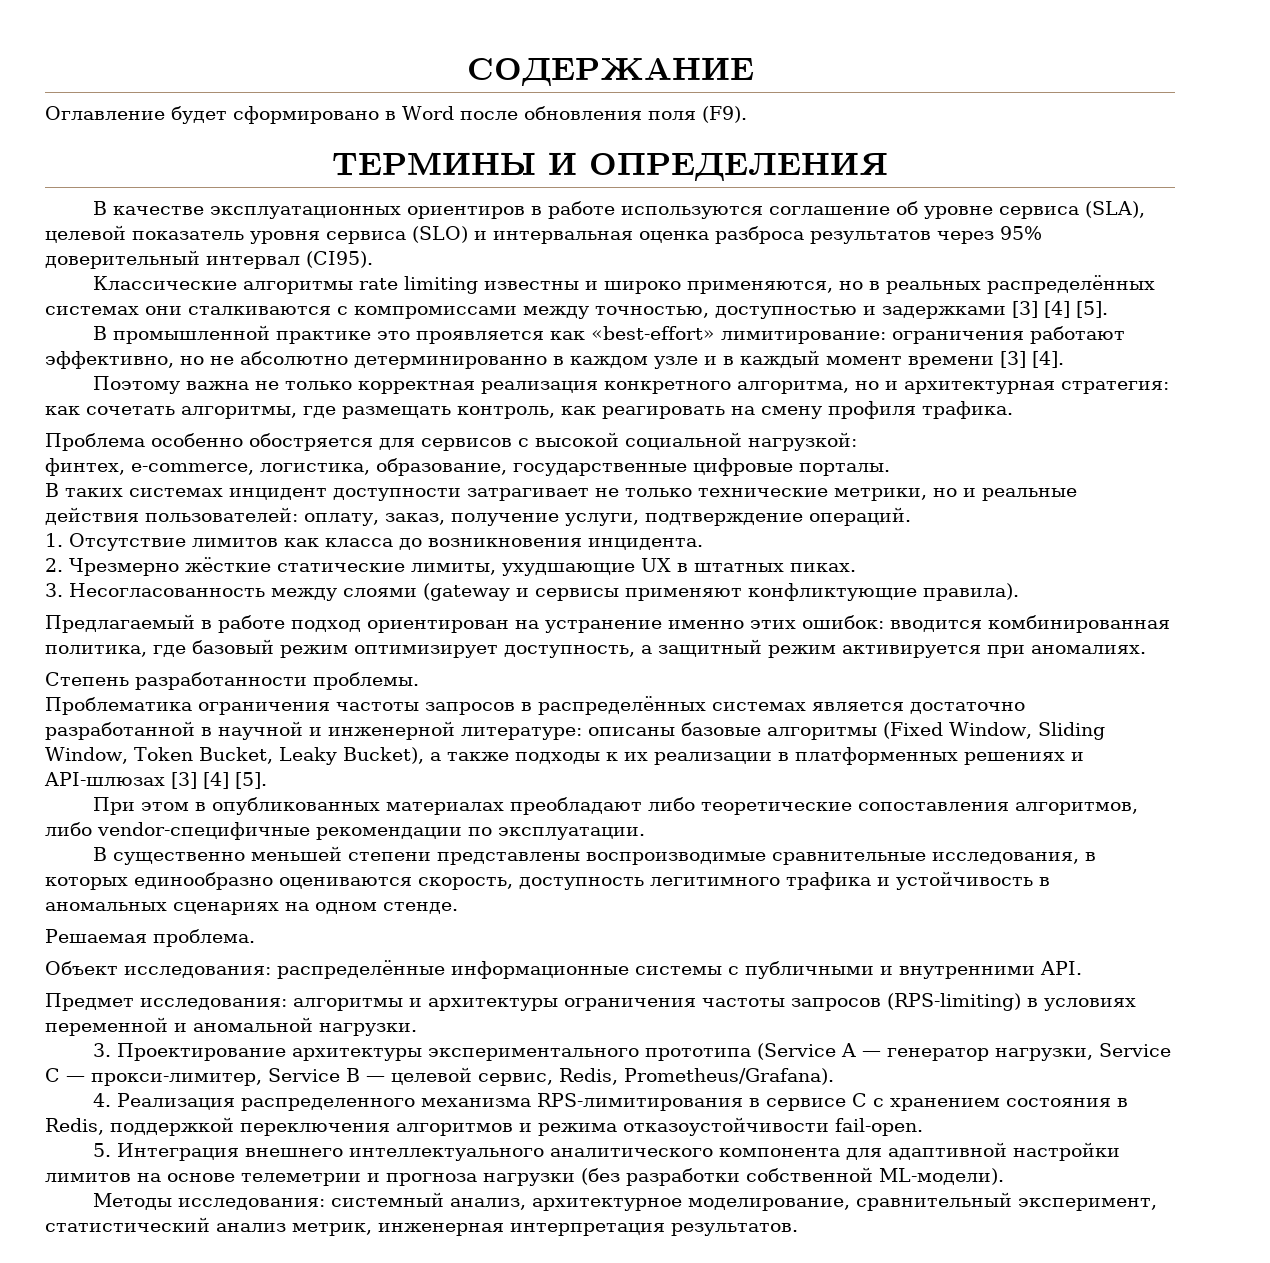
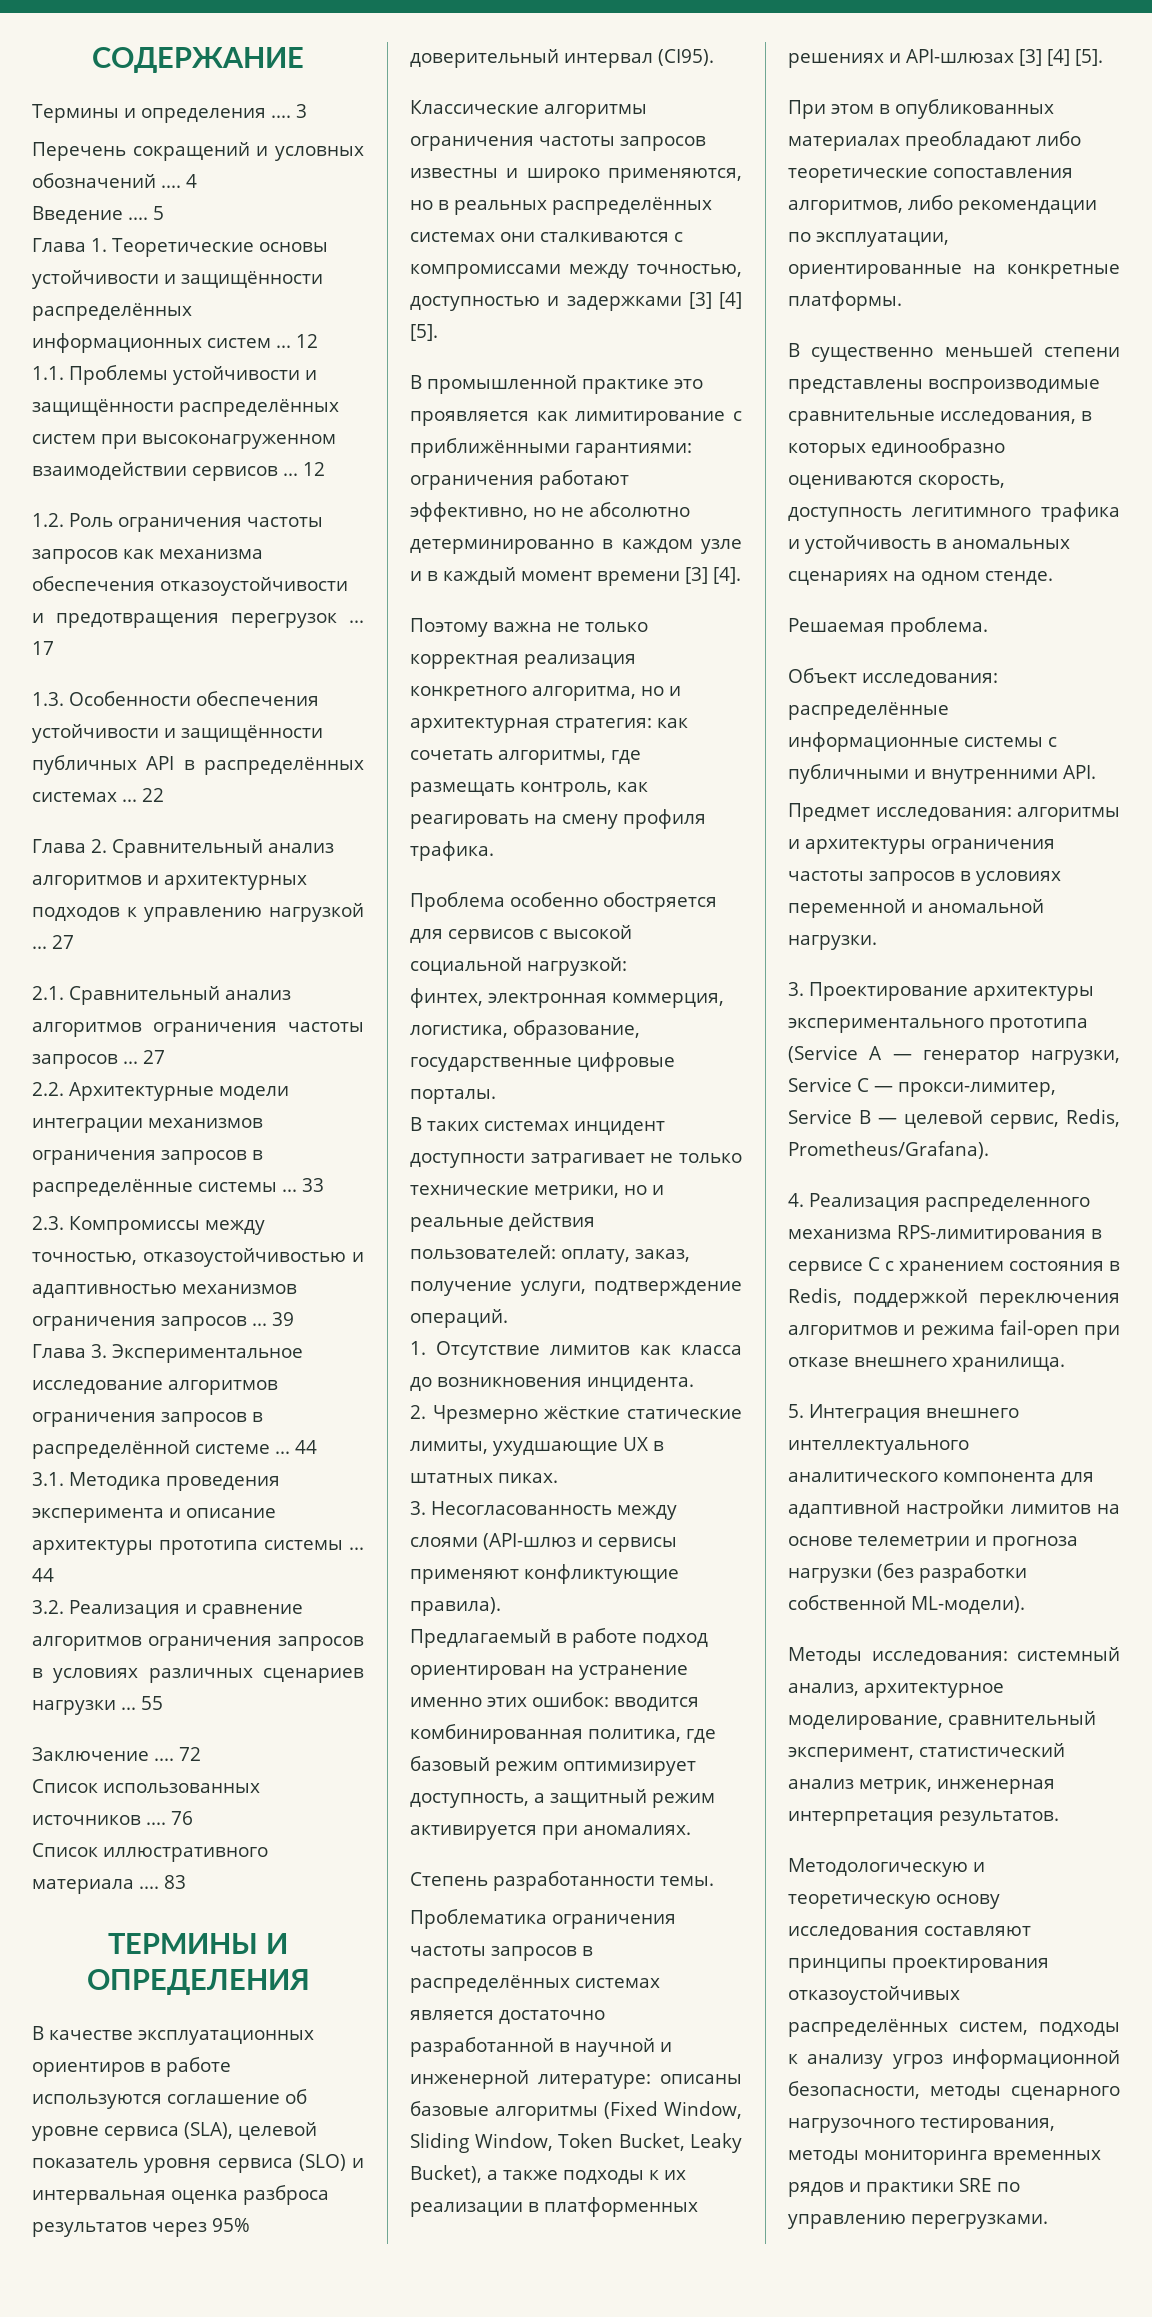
- Оглавление будет сформировано в Word после обновления поля (F9).
+ Термины и определения .... 3
+ Перечень сокращений и условных обозначений .... 4
+ Введение .... 5
+ Глава 1. Теоретические основы устойчивости и защищённости распределённых информационных систем ... 12
+ 1.1. Проблемы устойчивости и защищённости распределённых систем при высоконагруженном взаимодействии сервисов ... 12
+ 1.2. Роль ограничения частоты запросов как механизма обеспечения отказоустойчивости и предотвращения перегрузок ... 17
+ 1.3. Особенности обеспечения устойчивости и защищённости публичных API в распределённых системах ... 22
+ Глава 2. Сравнительный анализ алгоритмов и архитектурных подходов к управлению нагрузкой ... 27
+ 2.1. Сравнительный анализ алгоритмов ограничения частоты запросов ... 27
+ 2.2. Архитектурные модели интеграции механизмов ограничения запросов в распределённые системы ... 33
+ 2.3. Компромиссы между точностью, отказоустойчивостью и адаптивностью механизмов ограничения запросов ... 39
+ Глава 3. Экспериментальное исследование алгоритмов ограничения запросов в распределённой системе ... 44
+ 3.1. Методика проведения эксперимента и описание архитектуры прототипа системы ... 44
+ 3.2. Реализация и сравнение алгоритмов ограничения запросов в условиях различных сценариев нагрузки ... 55
+ Заключение .... 72
+ Список использованных источников .... 76
+ Список иллюстративного материала .... 83
- Классические алгоритмы rate limiting известны и широко применяются, но в реальных распределённых системах они сталкиваются с компромиссами между точностью, доступностью и задержками [3] [4] [5].
+ Классические алгоритмы ограничения частоты запросов известны и широко применяются, но в реальных распределённых системах они сталкиваются с компромиссами между точностью, доступностью и задержками [3] [4] [5].
- В промышленной практике это проявляется как «best-effort» лимитирование: ограничения работают эффективно, но не абсолютно детерминированно в каждом узле и в каждый момент времени [3] [4].
+ В промышленной практике это проявляется как лимитирование с приближёнными гарантиями: ограничения работают эффективно, но не абсолютно детерминированно в каждом узле и в каждый момент времени [3] [4].
- финтех, e-commerce, логистика, образование, государственные цифровые порталы.
+ финтех, электронная коммерция, логистика, образование, государственные цифровые порталы.
- 3. Несогласованность между слоями (gateway и сервисы применяют конфликтующие правила).
+ 3. Несогласованность между слоями (API-шлюз и сервисы применяют конфликтующие правила).
- Степень разработанности проблемы.
+ Степень разработанности темы.
- При этом в опубликованных материалах преобладают либо теоретические сопоставления алгоритмов, либо vendor-специфичные рекомендации по эксплуатации.
+ При этом в опубликованных материалах преобладают либо теоретические сопоставления алгоритмов, либо рекомендации по эксплуатации, ориентированные на конкретные платформы.
- Предмет исследования: алгоритмы и архитектуры ограничения частоты запросов (RPS-limiting) в условиях переменной и аномальной нагрузки.
+ Предмет исследования: алгоритмы и архитектуры ограничения частоты запросов в условиях переменной и аномальной нагрузки.
- 4. Реализация распределенного механизма RPS-лимитирования в сервисе C с хранением состояния в Redis, поддержкой переключения алгоритмов и режима отказоустойчивости fail-open.
+ 4. Реализация распределенного механизма RPS-лимитирования в сервисе C с хранением состояния в Redis, поддержкой переключения алгоритмов и режима fail-open при отказе внешнего хранилища.
+ Методологическую и теоретическую основу исследования составляют принципы проектирования отказоустойчивых распределённых систем, подходы к анализу угроз информационной безопасности, методы сценарного нагрузочного тестирования, методы мониторинга временных рядов и практики SRE по управлению перегрузками.

